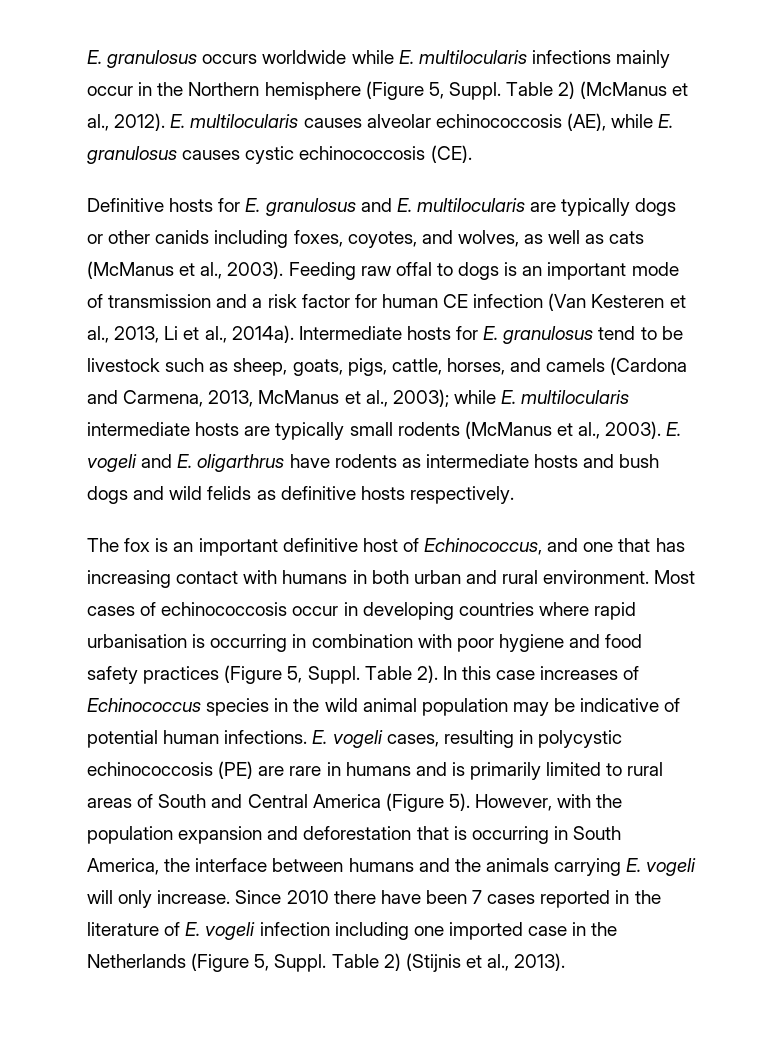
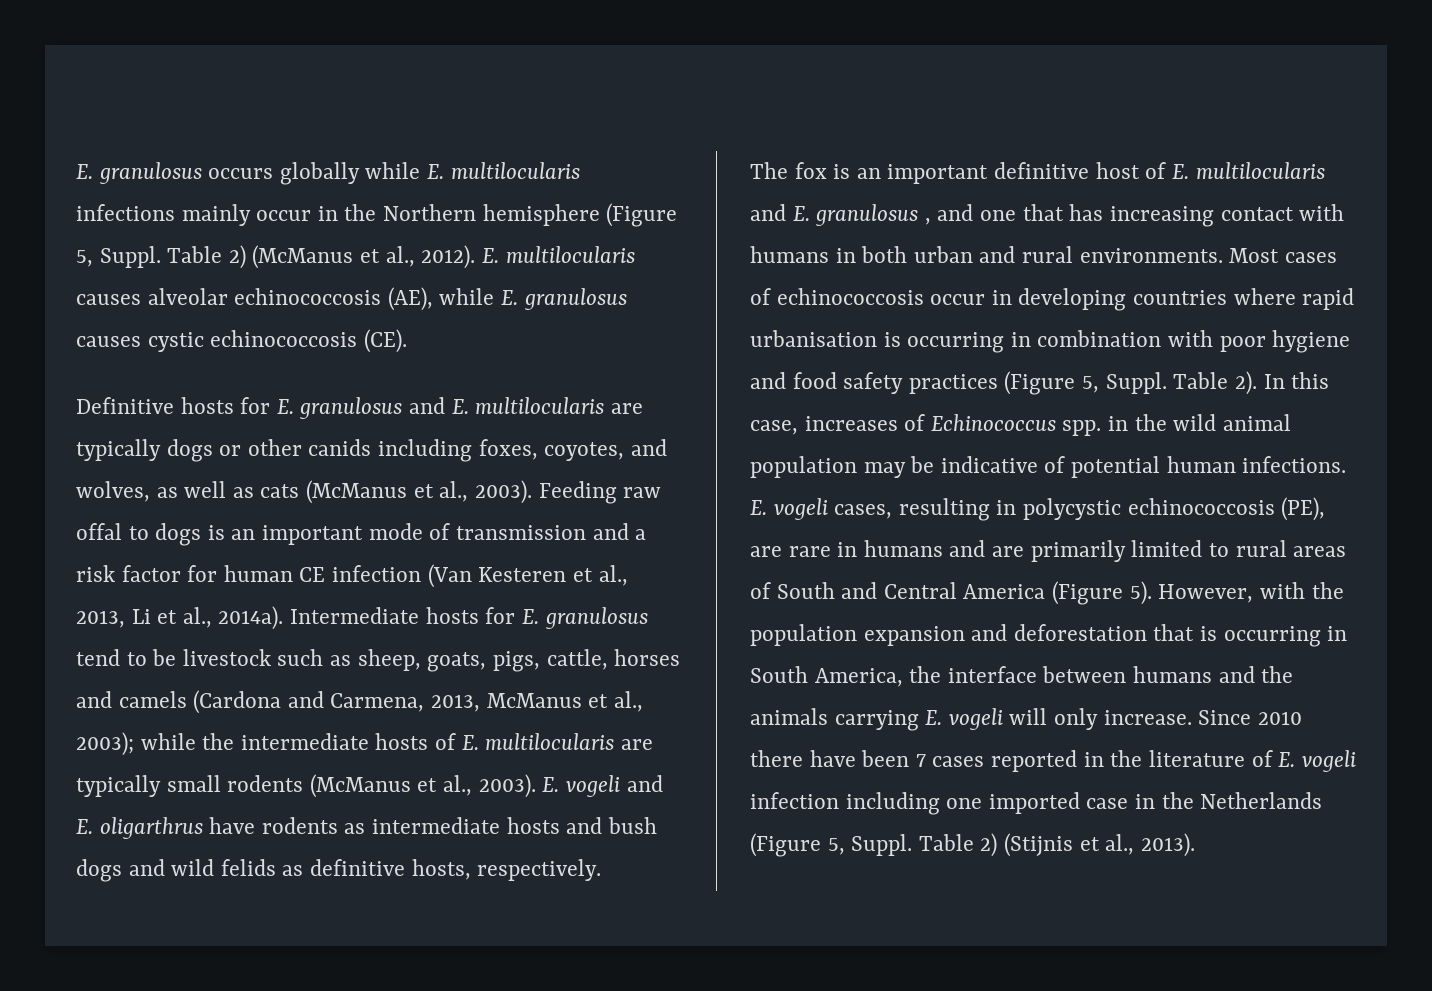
- E. granulosus occurs worldwide while E. multilocularis infections mainly occur in the Northern hemisphere (Figure 5, Suppl.
+ E. granulosus occurs globally while E. multilocularis infections mainly occur in the Northern hemisphere (Figure 5, Suppl.
- Intermediate hosts for E. granulosus tend to be livestock such as sheep, goats, pigs, cattle, horses, and camels (Cardona and Carmena, 2013, McManus et al., 2003); while E. multilocularis intermediate hosts are typically small rodents (McManus et al., 2003).
+ Intermediate hosts for E. granulosus tend to be livestock such as sheep, goats, pigs, cattle, horses and camels (Cardona and Carmena, 2013, McManus et al., 2003); while the intermediate hosts of E. multilocularis are typically small rodents (McManus et al., 2003).
- E. vogeli and E. oligarthrus have rodents as intermediate hosts and bush dogs and wild felids as definitive hosts respectively.
+ E. vogeli and E. oligarthrus have rodents as intermediate hosts and bush dogs and wild felids as definitive hosts, respectively.
- The fox is an important definitive host of Echinococcus, and one that has increasing contact with humans in both urban and rural environment.
+ The fox is an important definitive host of E. multilocularis and E. granulosus , and one that has increasing contact with humans in both urban and rural environments.
- In this case increases of Echinococcus species in the wild animal population may be indicative of potential human infections.
+ In this case, increases of Echinococcus spp. in the wild animal population may be indicative of potential human infections.
- E. vogeli cases, resulting in polycystic echinococcosis (PE) are rare in humans and is primarily limited to rural areas of South and Central America (Figure 5).
+ E. vogeli cases, resulting in polycystic echinococcosis (PE), are rare in humans and are primarily limited to rural areas of South and Central America (Figure 5).

